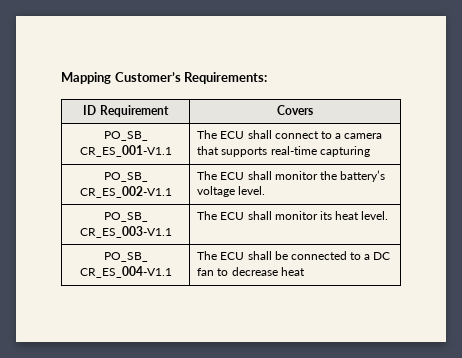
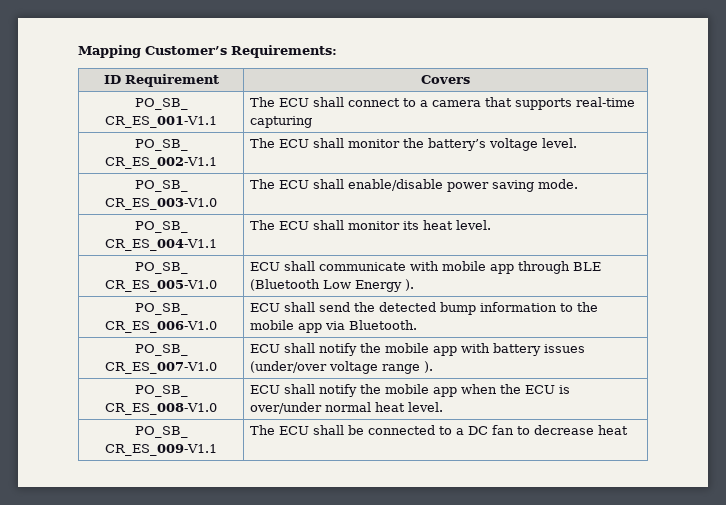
- PO_SB_ CR_ES_003-V1.1 | The ECU shall monitor its heat level.
+ PO_SB_ CR_ES_003-V1.0 | The ECU shall enable/disable power saving mode.
+ PO_SB_ CR_ES_004-V1.1 | The ECU shall monitor its heat level.
- PO_SB_ CR_ES_004-V1.1 | The ECU shall be connected to a DC fan to decrease heat
+ PO_SB_ CR_ES_005-V1.0 | ECU shall communicate with mobile app through BLE (Bluetooth Low Energy ).
+ PO_SB_ CR_ES_006-V1.0 | ECU shall send the detected bump information to the mobile app via Bluetooth.
+ PO_SB_ CR_ES_007-V1.0 | ECU shall notify the mobile app with battery issues (under/over voltage range ).
+ PO_SB_ CR_ES_008-V1.0 | ECU shall notify the mobile app when the ECU is over/under normal heat level.
+ PO_SB_ CR_ES_009-V1.1 | The ECU shall be connected to a DC fan to decrease heat

